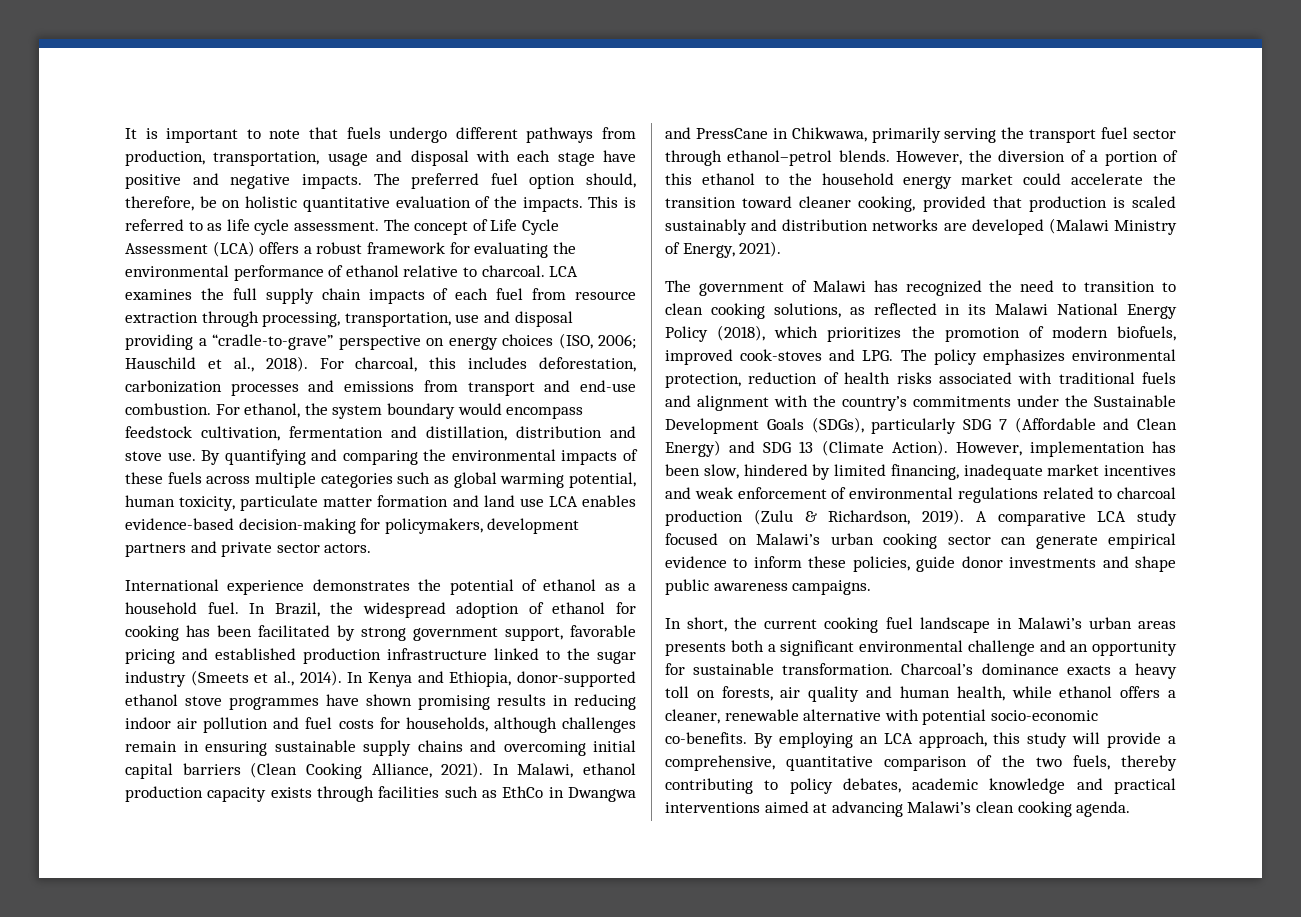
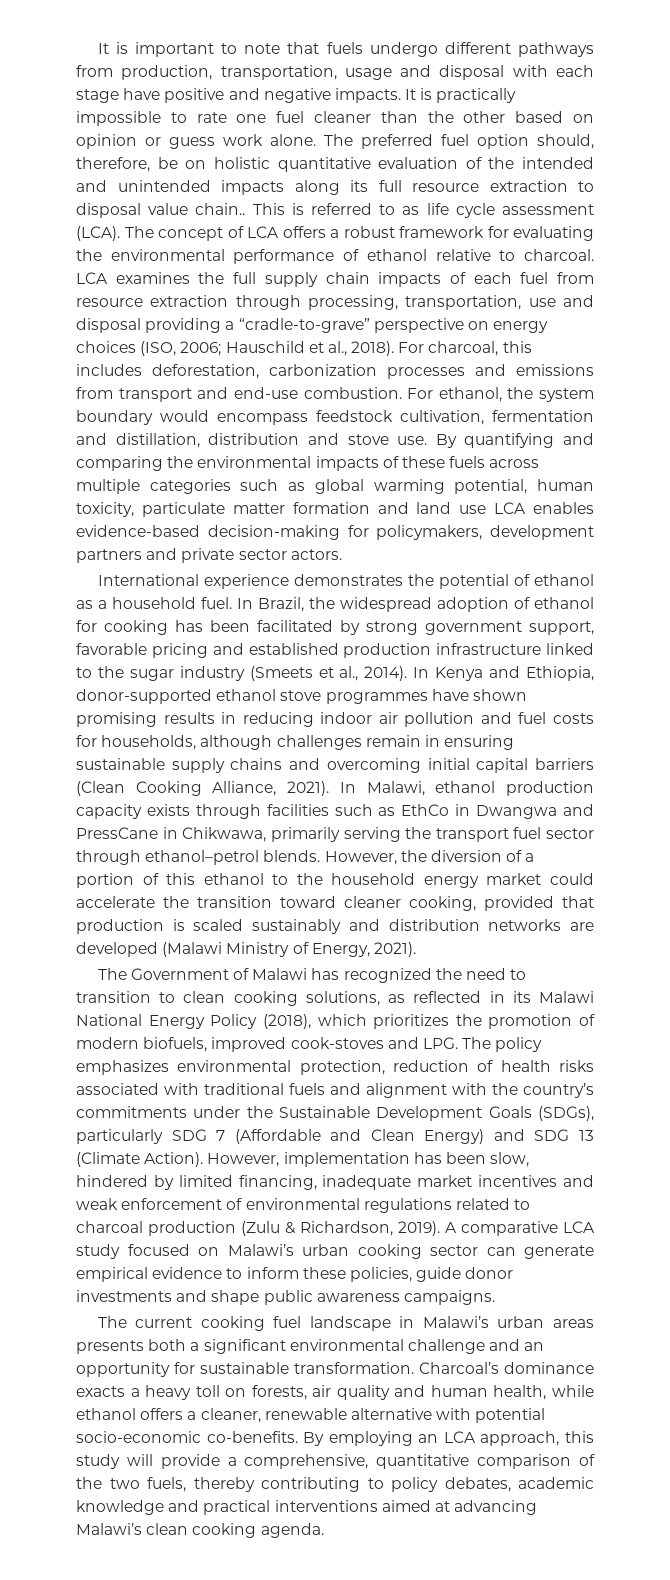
+ It is practically impossible to rate one fuel cleaner than the other based on opinion or guess work alone.
- The preferred fuel option should, therefore, be on holistic quantitative evaluation of the impacts.
+ The preferred fuel option should, therefore, be on holistic quantitative evaluation of the intended and unintended impacts along its full resource extraction to disposal value chain..
- This is referred to as life cycle assessment.
+ This is referred to as life cycle assessment (LCA).
- The concept of Life Cycle Assessment (LCA) offers a robust framework for evaluating the environmental performance of ethanol relative to charcoal.
+ The concept of LCA offers a robust framework for evaluating the environmental performance of ethanol relative to charcoal.
- The government of Malawi has recognized the need to transition to clean cooking solutions, as reflected in its Malawi National Energy Policy (2018), which prioritizes the promotion of modern biofuels, improved cook-stoves and LPG. The policy emphasizes environmental protection, reduction of health risks associated with traditional fuels and alignment with the country’s commitments under the Sustainable Development Goals (SDGs), particularly SDG 7 (Affordable and Clean Energy) and SDG 13 (Climate Action).
+ The Government of Malawi has recognized the need to transition to clean cooking solutions, as reflected in its Malawi National Energy Policy (2018), which prioritizes the promotion of modern biofuels, improved cook-stoves and LPG. The policy emphasizes environmental protection, reduction of health risks associated with traditional fuels and alignment with the country’s commitments under the Sustainable Development Goals (SDGs), particularly SDG 7 (Affordable and Clean Energy) and SDG 13 (Climate Action).
- In short, the current cooking fuel landscape in Malawi’s urban areas presents both a significant environmental challenge and an opportunity for sustainable transformation.
+ The current cooking fuel landscape in Malawi’s urban areas presents both a significant environmental challenge and an opportunity for sustainable transformation.

